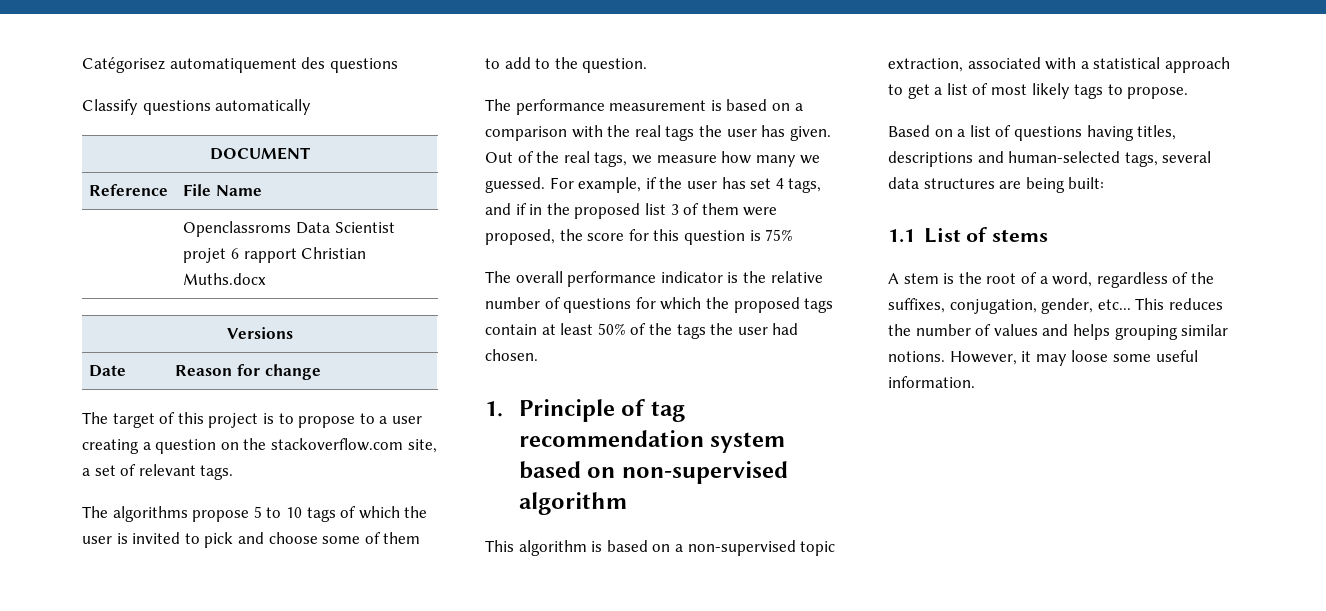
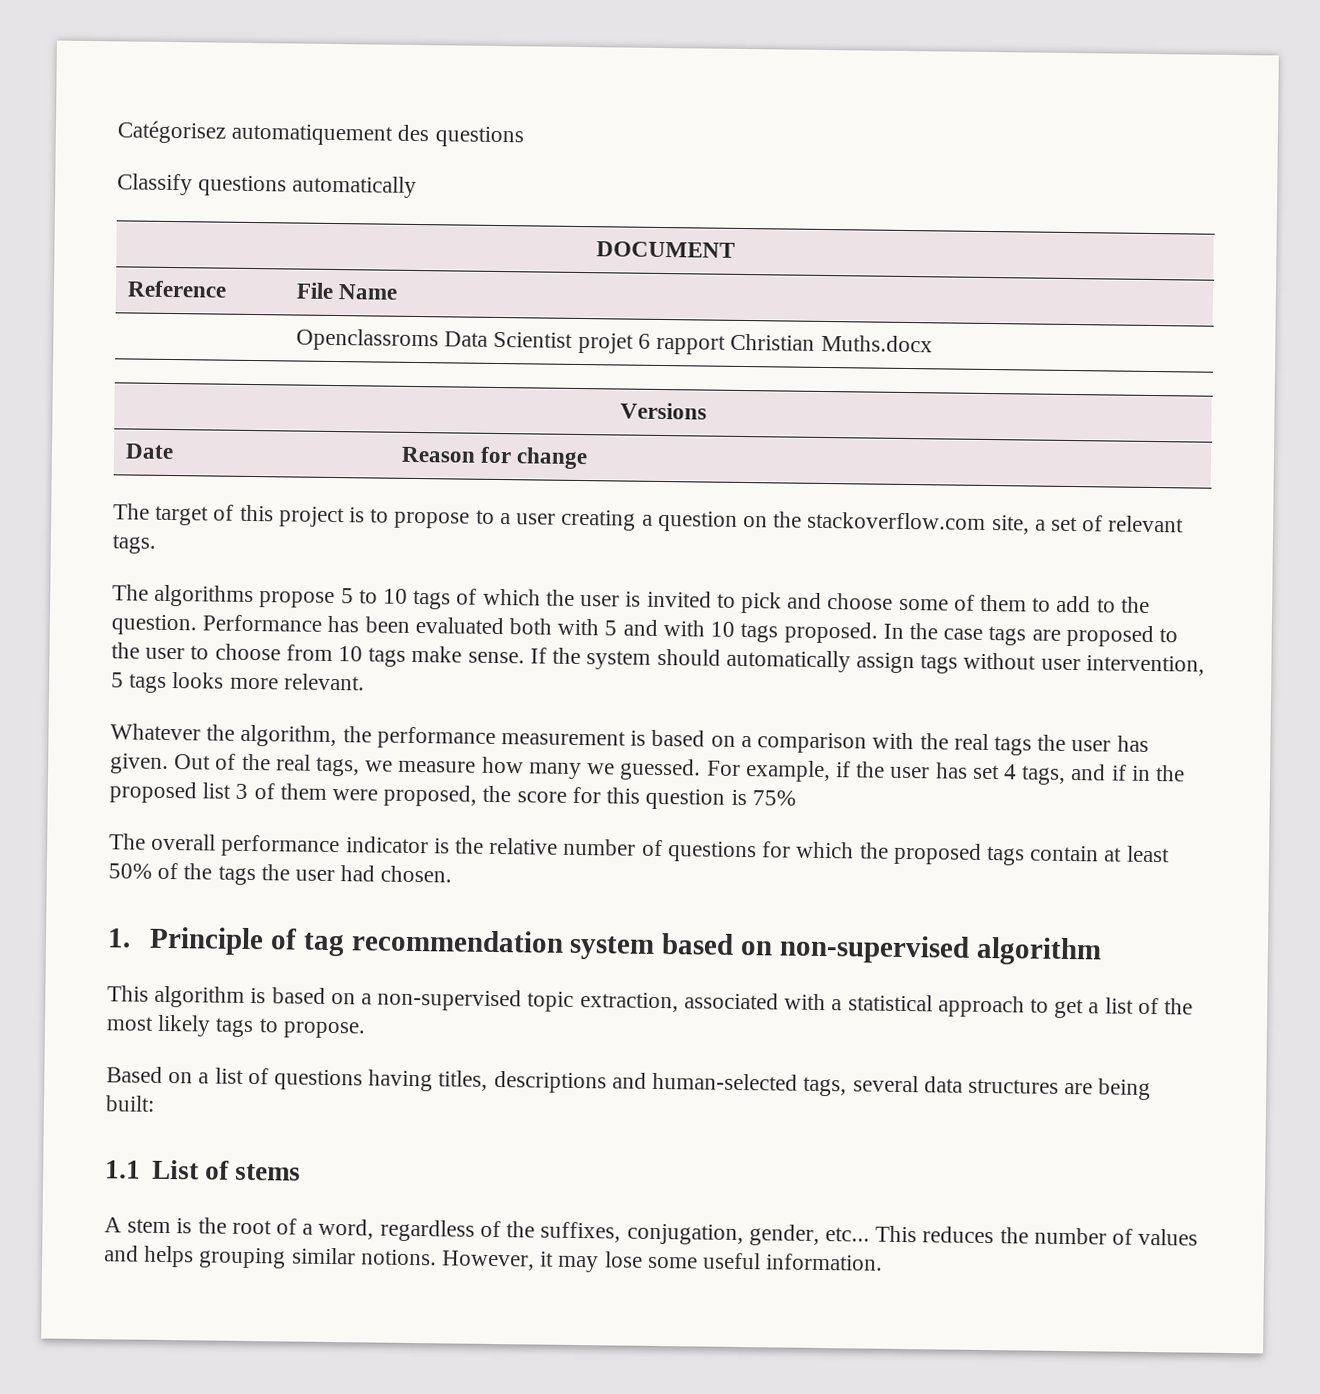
- The algorithms propose 5 to 10 tags of which the user is invited to pick and choose some of them to add to the question.
- The performance measurement is based on a comparison with the real tags the user has given.
+ The algorithms propose 5 to 10 tags of which the user is invited to pick and choose some of them to add to the question. Performance has been evaluated both with 5 and with 10 tags proposed. In the case tags are proposed to the user to choose from 10 tags make sense. If the system should automatically assign tags without user intervention, 5 tags looks more relevant.
+ Whatever the algorithm, the performance measurement is based on a comparison with the real tags the user has given.
- This algorithm is based on a non-supervised topic extraction, associated with a statistical approach to get a list of most likely tags to propose.
+ This algorithm is based on a non-supervised topic extraction, associated with a statistical approach to get a list of the most likely tags to propose.
- However, it may loose some useful information.
+ However, it may lose some useful information.

